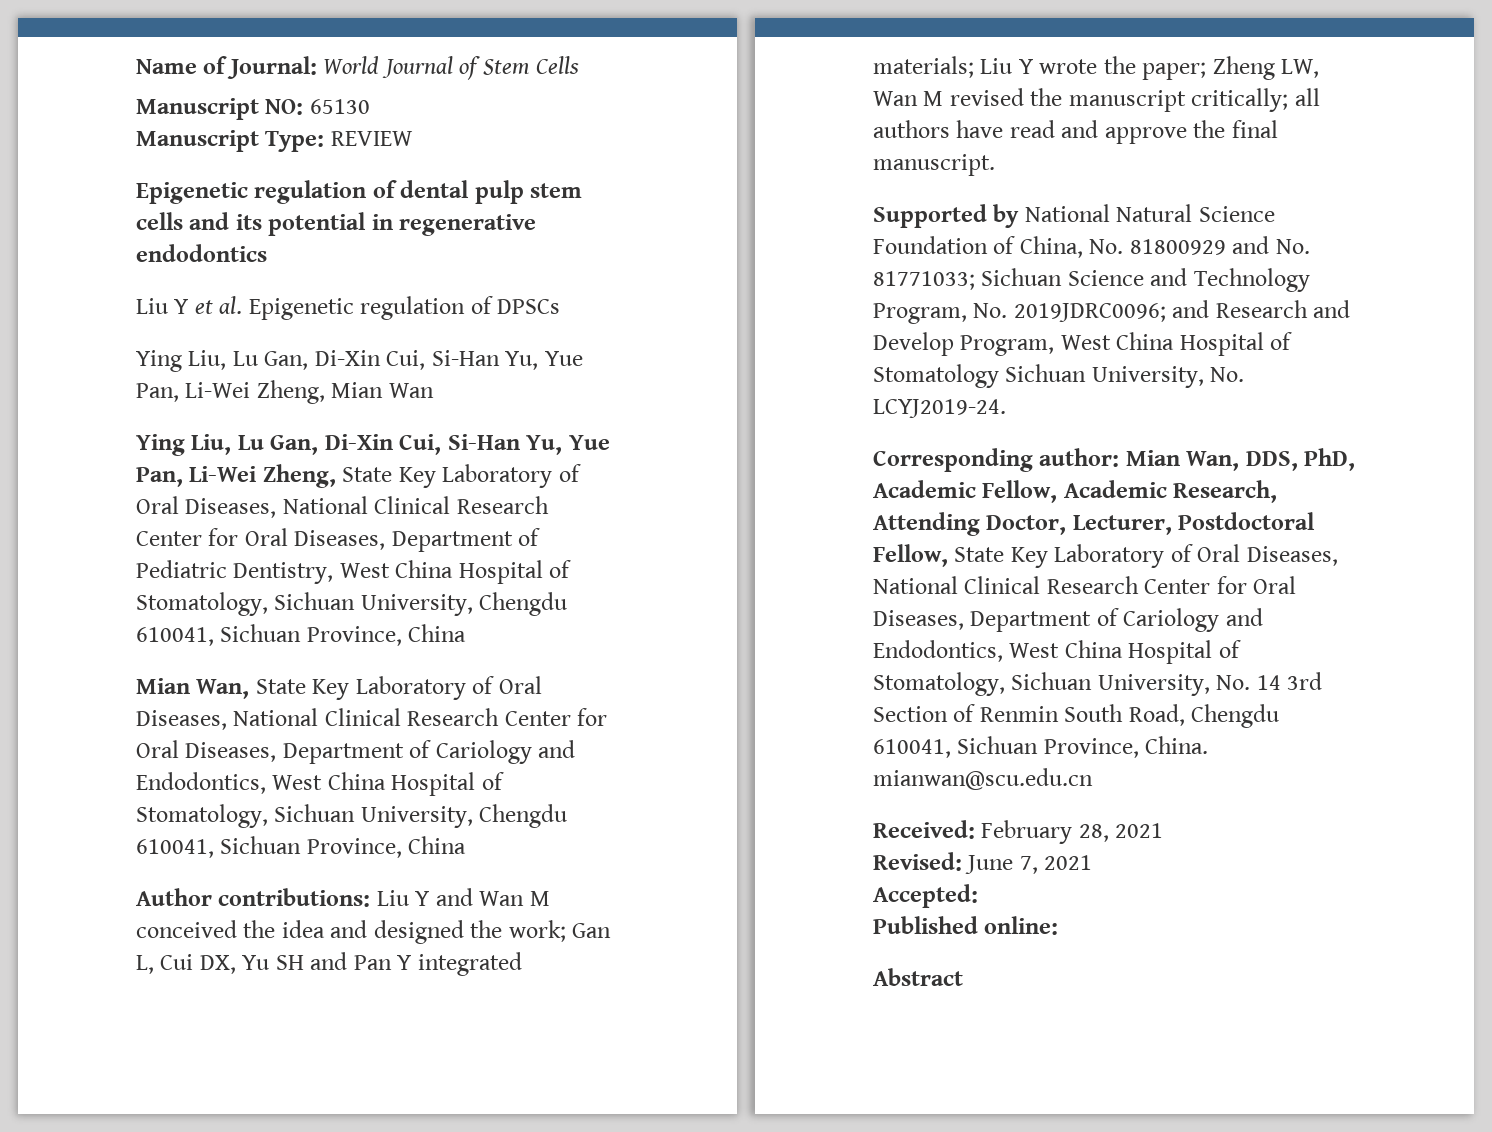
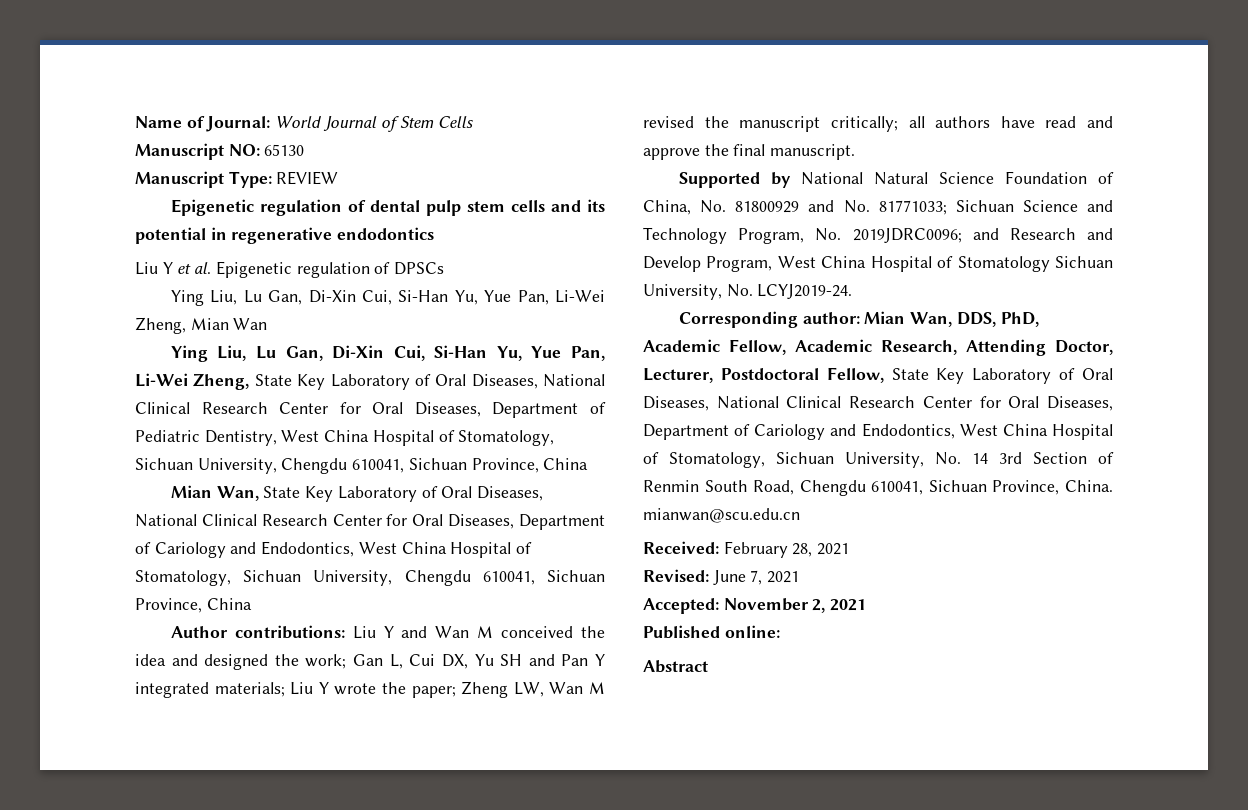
- Accepted:
+ Accepted: November 2, 2021

